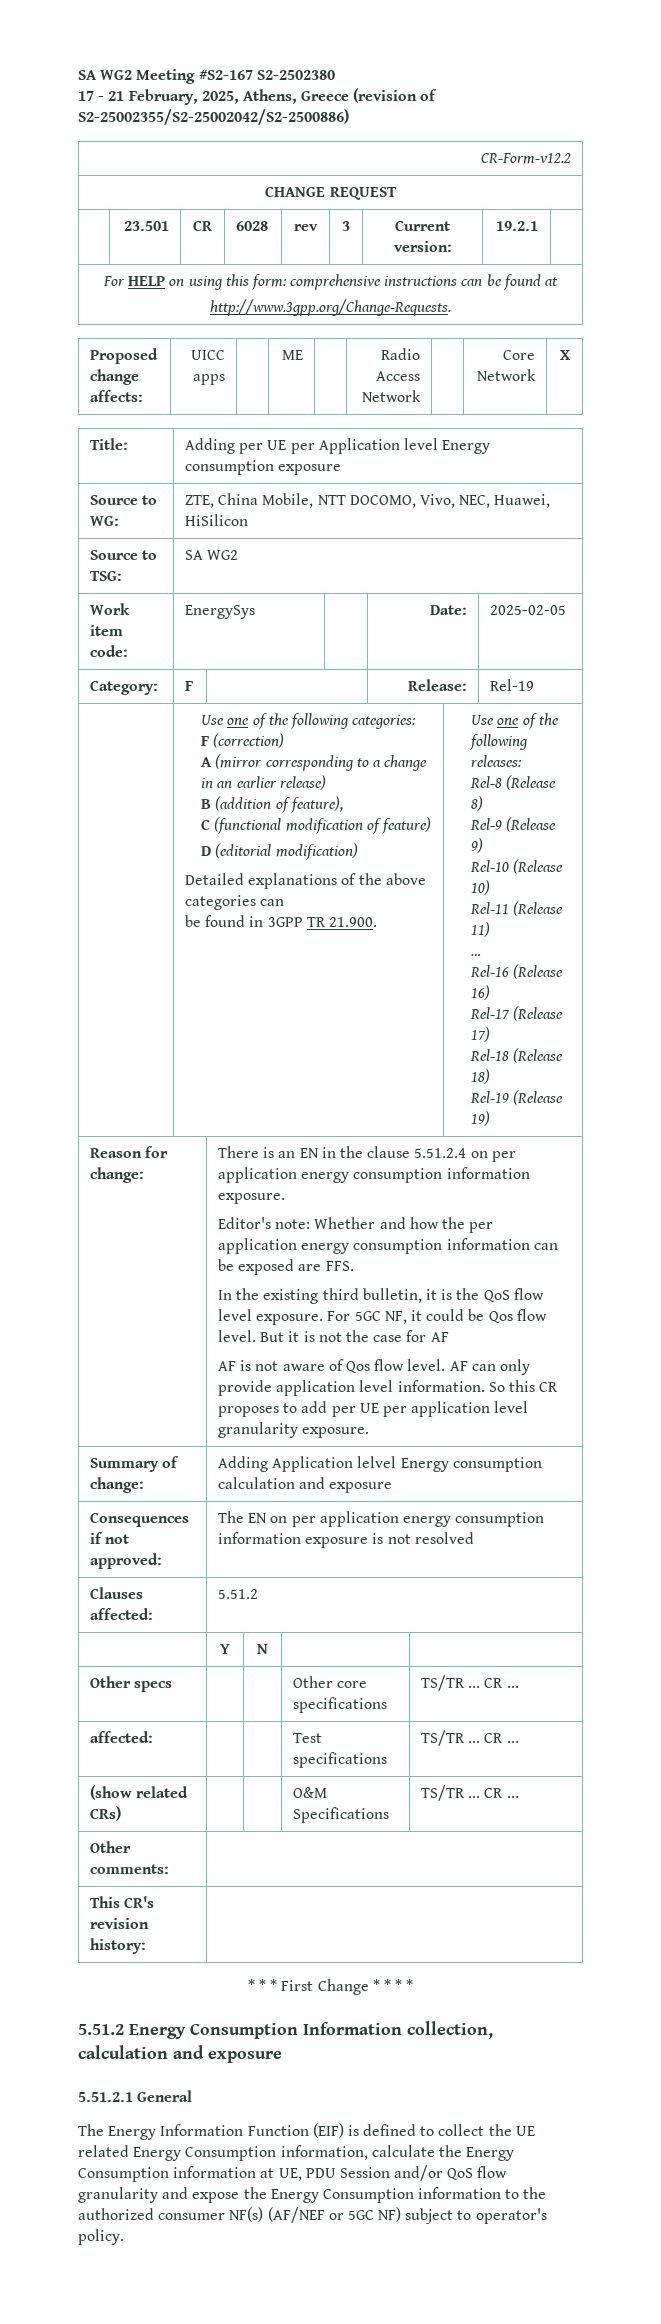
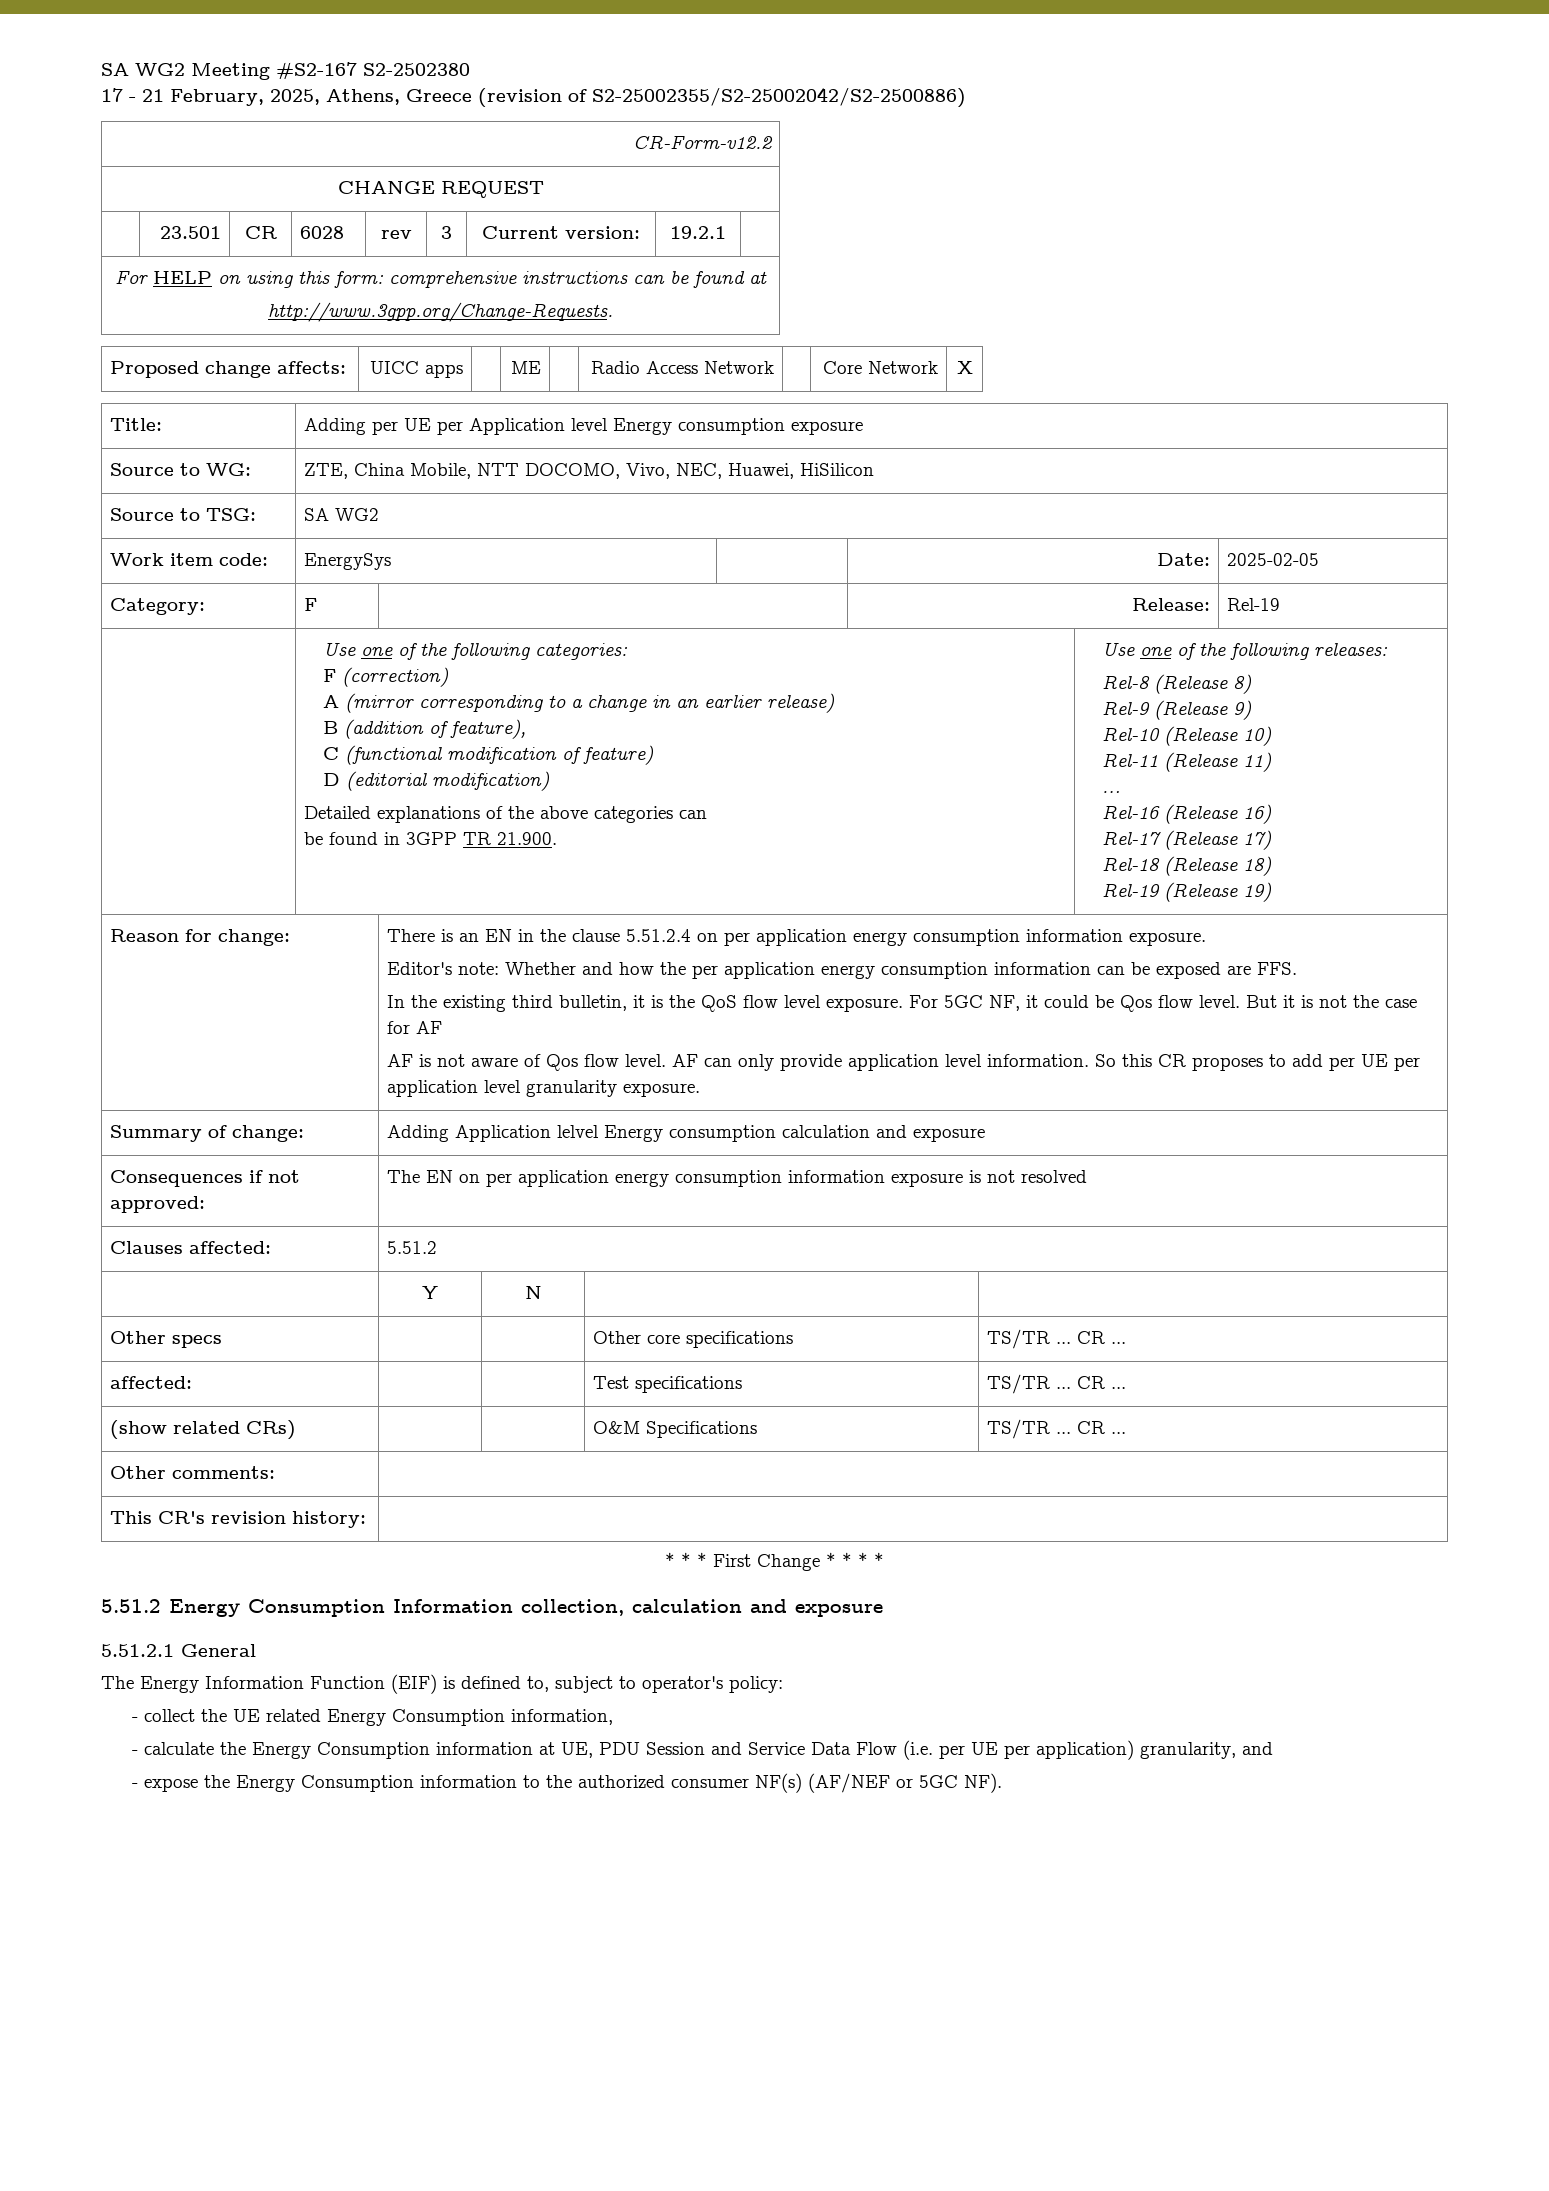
- The Energy Information Function (EIF) is defined to collect the UE related Energy Consumption information, calculate the Energy Consumption information at UE, PDU Session and/or QoS flow granularity and expose the Energy Consumption information to the authorized consumer NF(s) (AF/NEF or 5GC NF) subject to operator's policy.
+ The Energy Information Function (EIF) is defined to, subject to operator's policy:
+ - collect the UE related Energy Consumption information,
+ - calculate the Energy Consumption information at UE, PDU Session and Service Data Flow (i.e. per UE per application) granularity, and
+ - expose the Energy Consumption information to the authorized consumer NF(s) (AF/NEF or 5GC NF).

